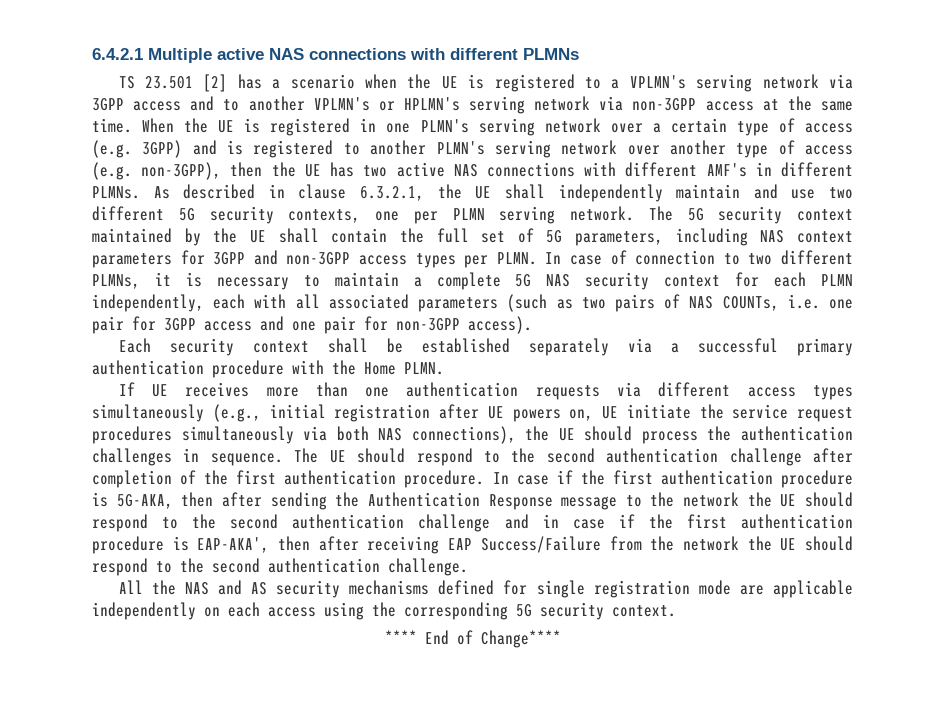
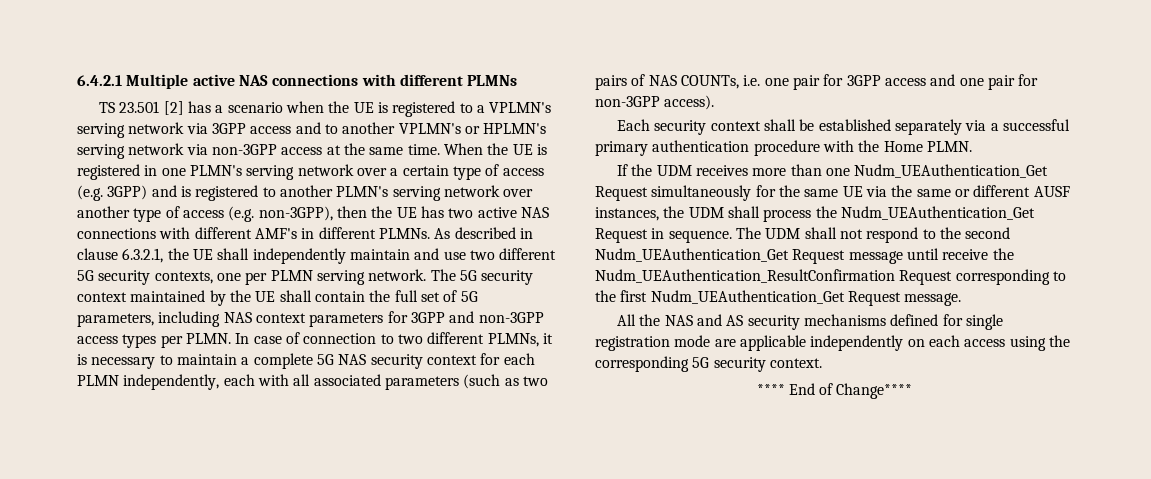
- If UE receives more than one authentication requests via different access types simultaneously (e.g., initial registration after UE powers on, UE initiate the service request procedures simultaneously via both NAS connections), the UE should process the authentication challenges in sequence. The UE should respond to the second authentication challenge after completion of the first authentication procedure. In case if the first authentication procedure is 5G-AKA, then after sending the Authentication Response message to the network the UE should respond to the second authentication challenge and in case if the first authentication procedure is EAP-AKA', then after receiving EAP Success/Failure from the network the UE should respond to the second authentication challenge.
+ If the UDM receives more than one Nudm_UEAuthentication_Get Request simultaneously for the same UE via the same or different AUSF instances, the UDM shall process the Nudm_UEAuthentication_Get Request in sequence. The UDM shall not respond to the second Nudm_UEAuthentication_Get Request message until receive the Nudm_UEAuthentication_ResultConfirmation Request corresponding to the first Nudm_UEAuthentication_Get Request message.

